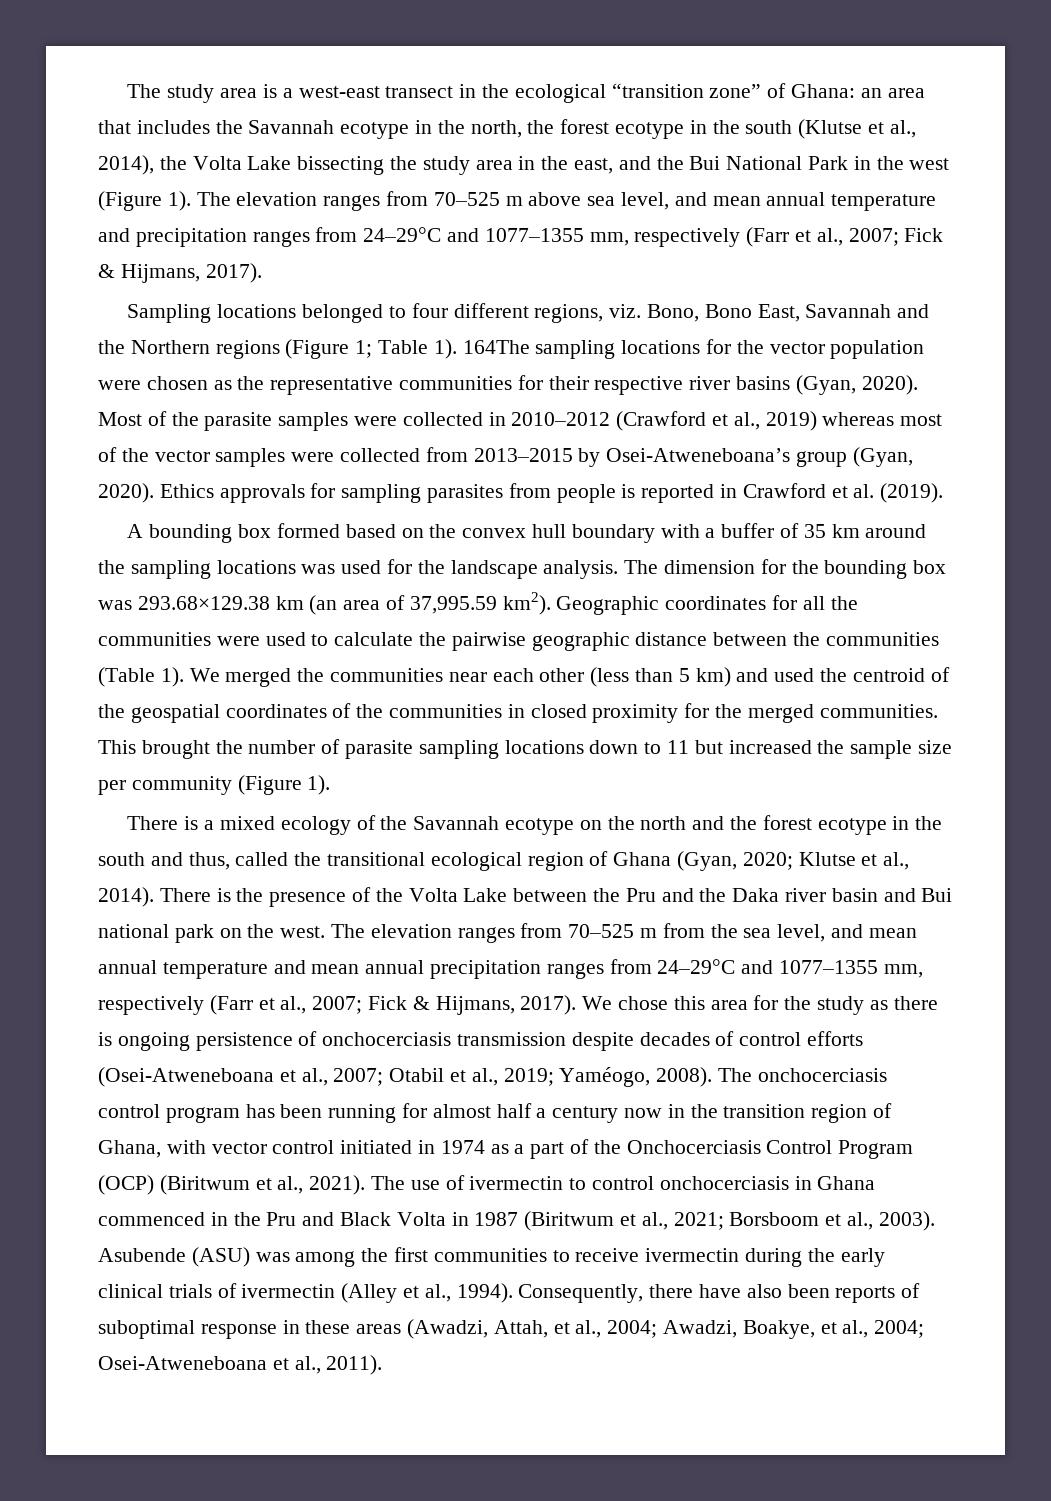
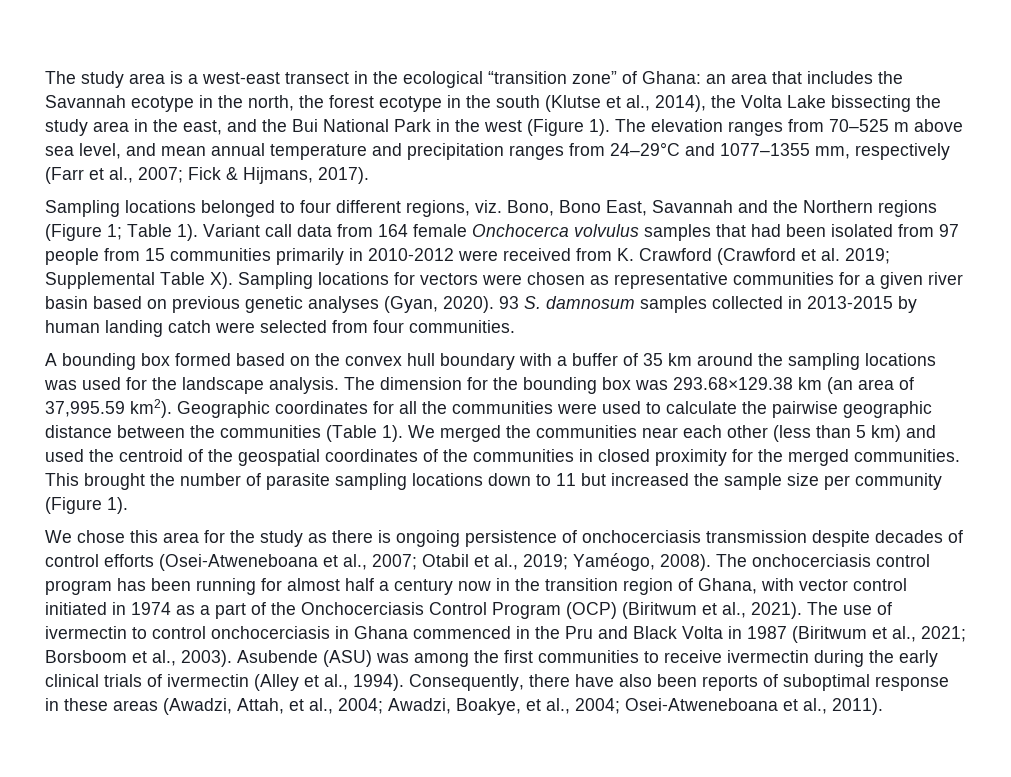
- 164The sampling locations for the vector population were chosen as the representative communities for their respective river basins (Gyan, 2020). Most of the parasite samples were collected in 2010–2012 (Crawford et al., 2019) whereas most of the vector samples were collected from 2013–2015 by Osei-Atweneboana’s group (Gyan, 2020). Ethics approvals for sampling parasites from people is reported in Crawford et al. (2019).
+ Variant call data from 164 female Onchocerca volvulus samples that had been isolated from 97 people from 15 communities primarily in 2010-2012 were received from K. Crawford (Crawford et al. 2019; Supplemental Table X). Sampling locations for vectors were chosen as representative communities for a given river basin based on previous genetic analyses (Gyan, 2020). 93 S. damnosum samples collected in 2013-2015 by human landing catch were selected from four communities.
- There is a mixed ecology of the Savannah ecotype on the north and the forest ecotype in the south and thus, called the transitional ecological region of Ghana (Gyan, 2020; Klutse et al., 2014). There is the presence of the Volta Lake between the Pru and the Daka river basin and Bui national park on the west. The elevation ranges from 70–525 m from the sea level, and mean annual temperature and mean annual precipitation ranges from 24–29°C and 1077–1355 mm, respectively (Farr et al., 2007; Fick & Hijmans, 2017).

